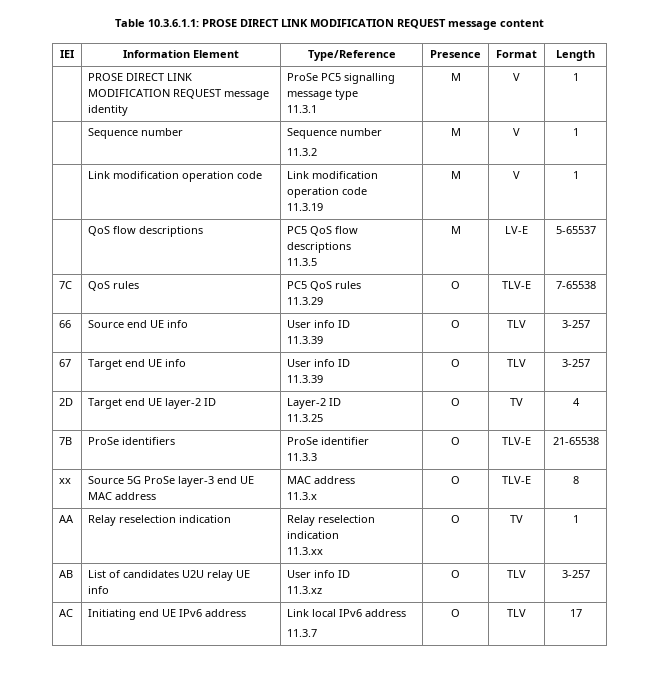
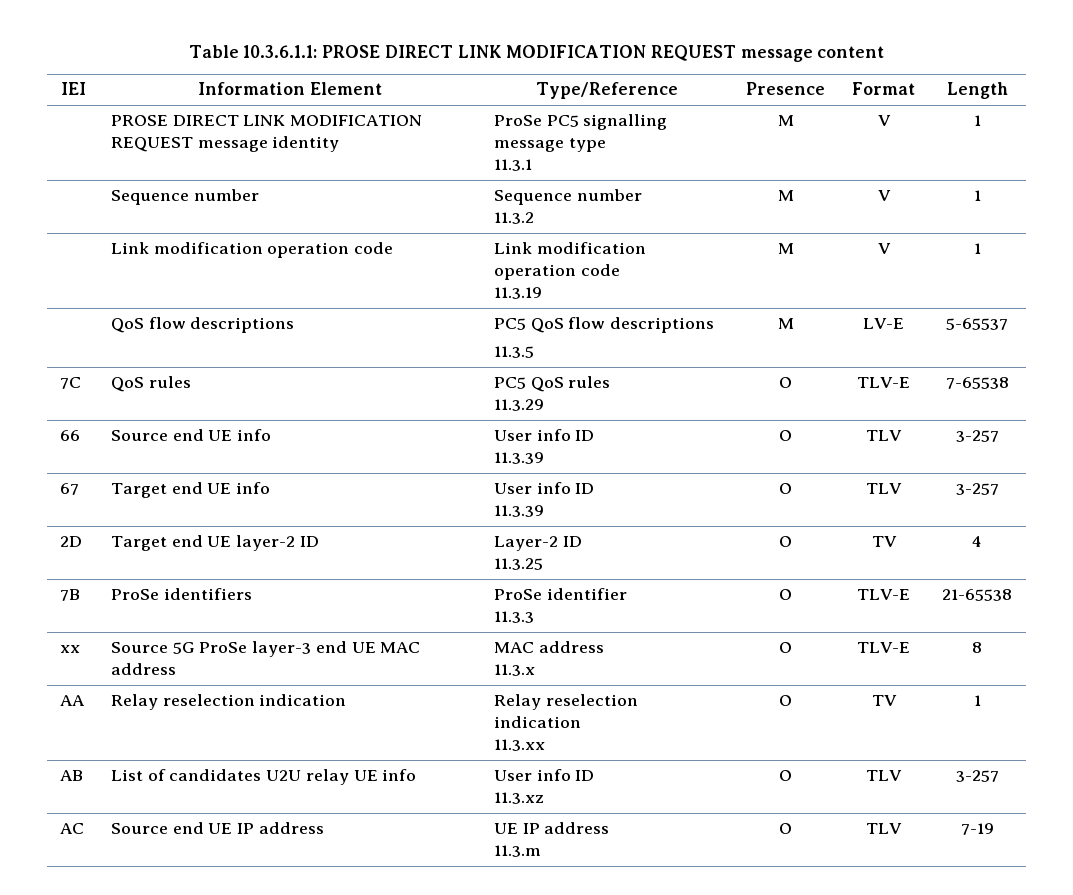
- AC | Initiating end UE IPv6 address | Link local IPv6 address
- 11.3.7 | O | TLV | 17
+ AC | Source end UE IP address | UE IP address
+ 11.3.m | O | TLV | 7-19

